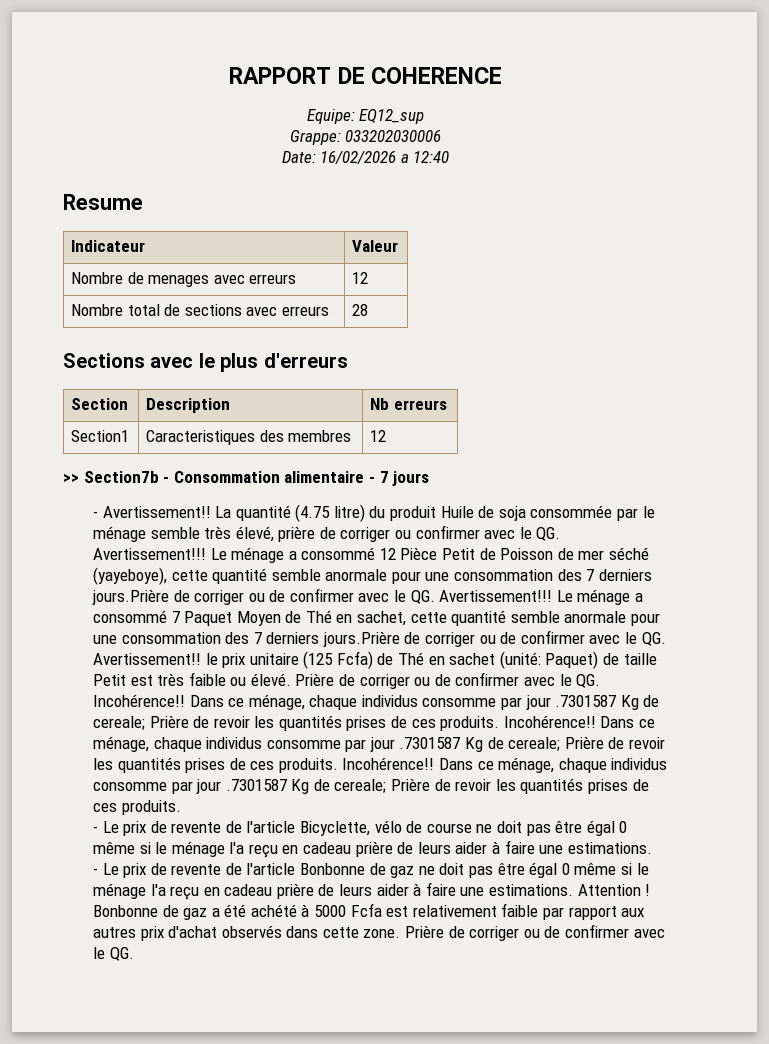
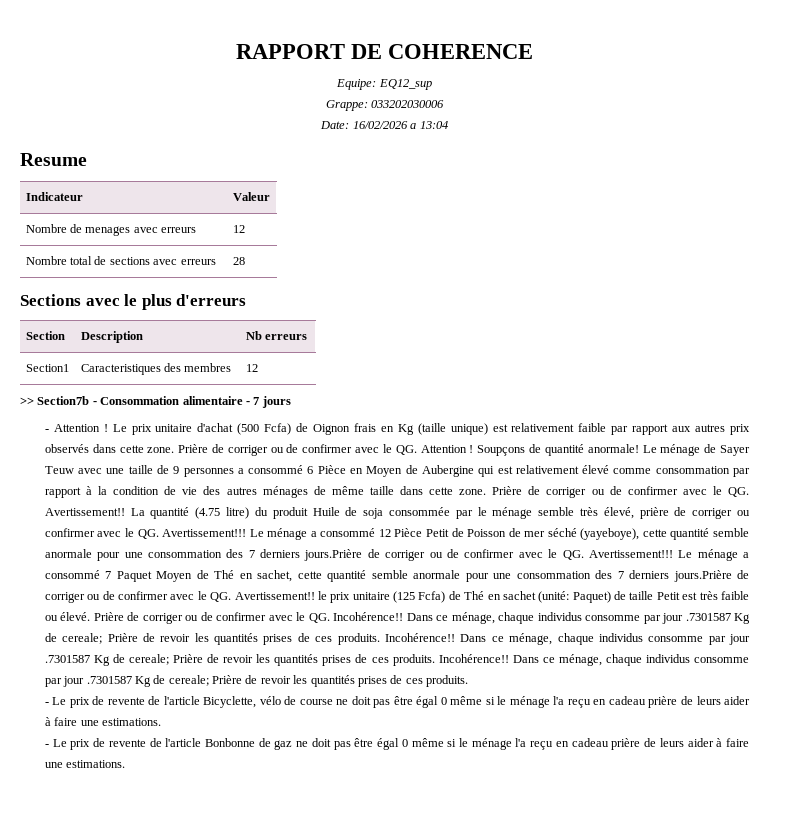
- Date: 16/02/2026 a 12:40
+ Date: 16/02/2026 a 13:04
- - Avertissement!!
+ - Attention ! Le prix unitaire d'achat (500 Fcfa) de Oignon frais en Kg (taille unique) est relativement faible par rapport aux autres prix observés dans cette zone. Prière de corriger ou de confirmer avec le QG. Attention ! Soupçons de quantité anormale! Le ménage de Sayer Teuw avec une taille de 9 personnes a consommé 6 Pièce en Moyen de Aubergine qui est relativement élevé comme consommation par rapport à la condition de vie des autres ménages de même taille dans cette zone. Prière de corriger ou de confirmer avec le QG. Avertissement!!
- Attention ! Bonbonne de gaz a été achété à 5000 Fcfa est relativement faible par rapport aux autres prix d'achat observés dans cette zone. Prière de corriger ou de confirmer avec le QG.

